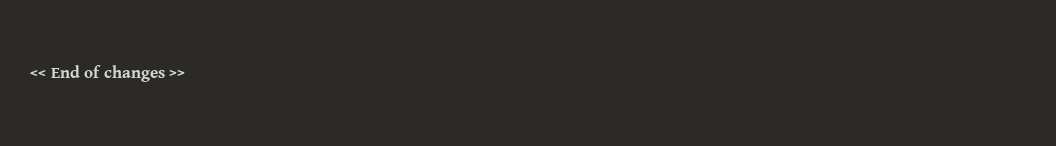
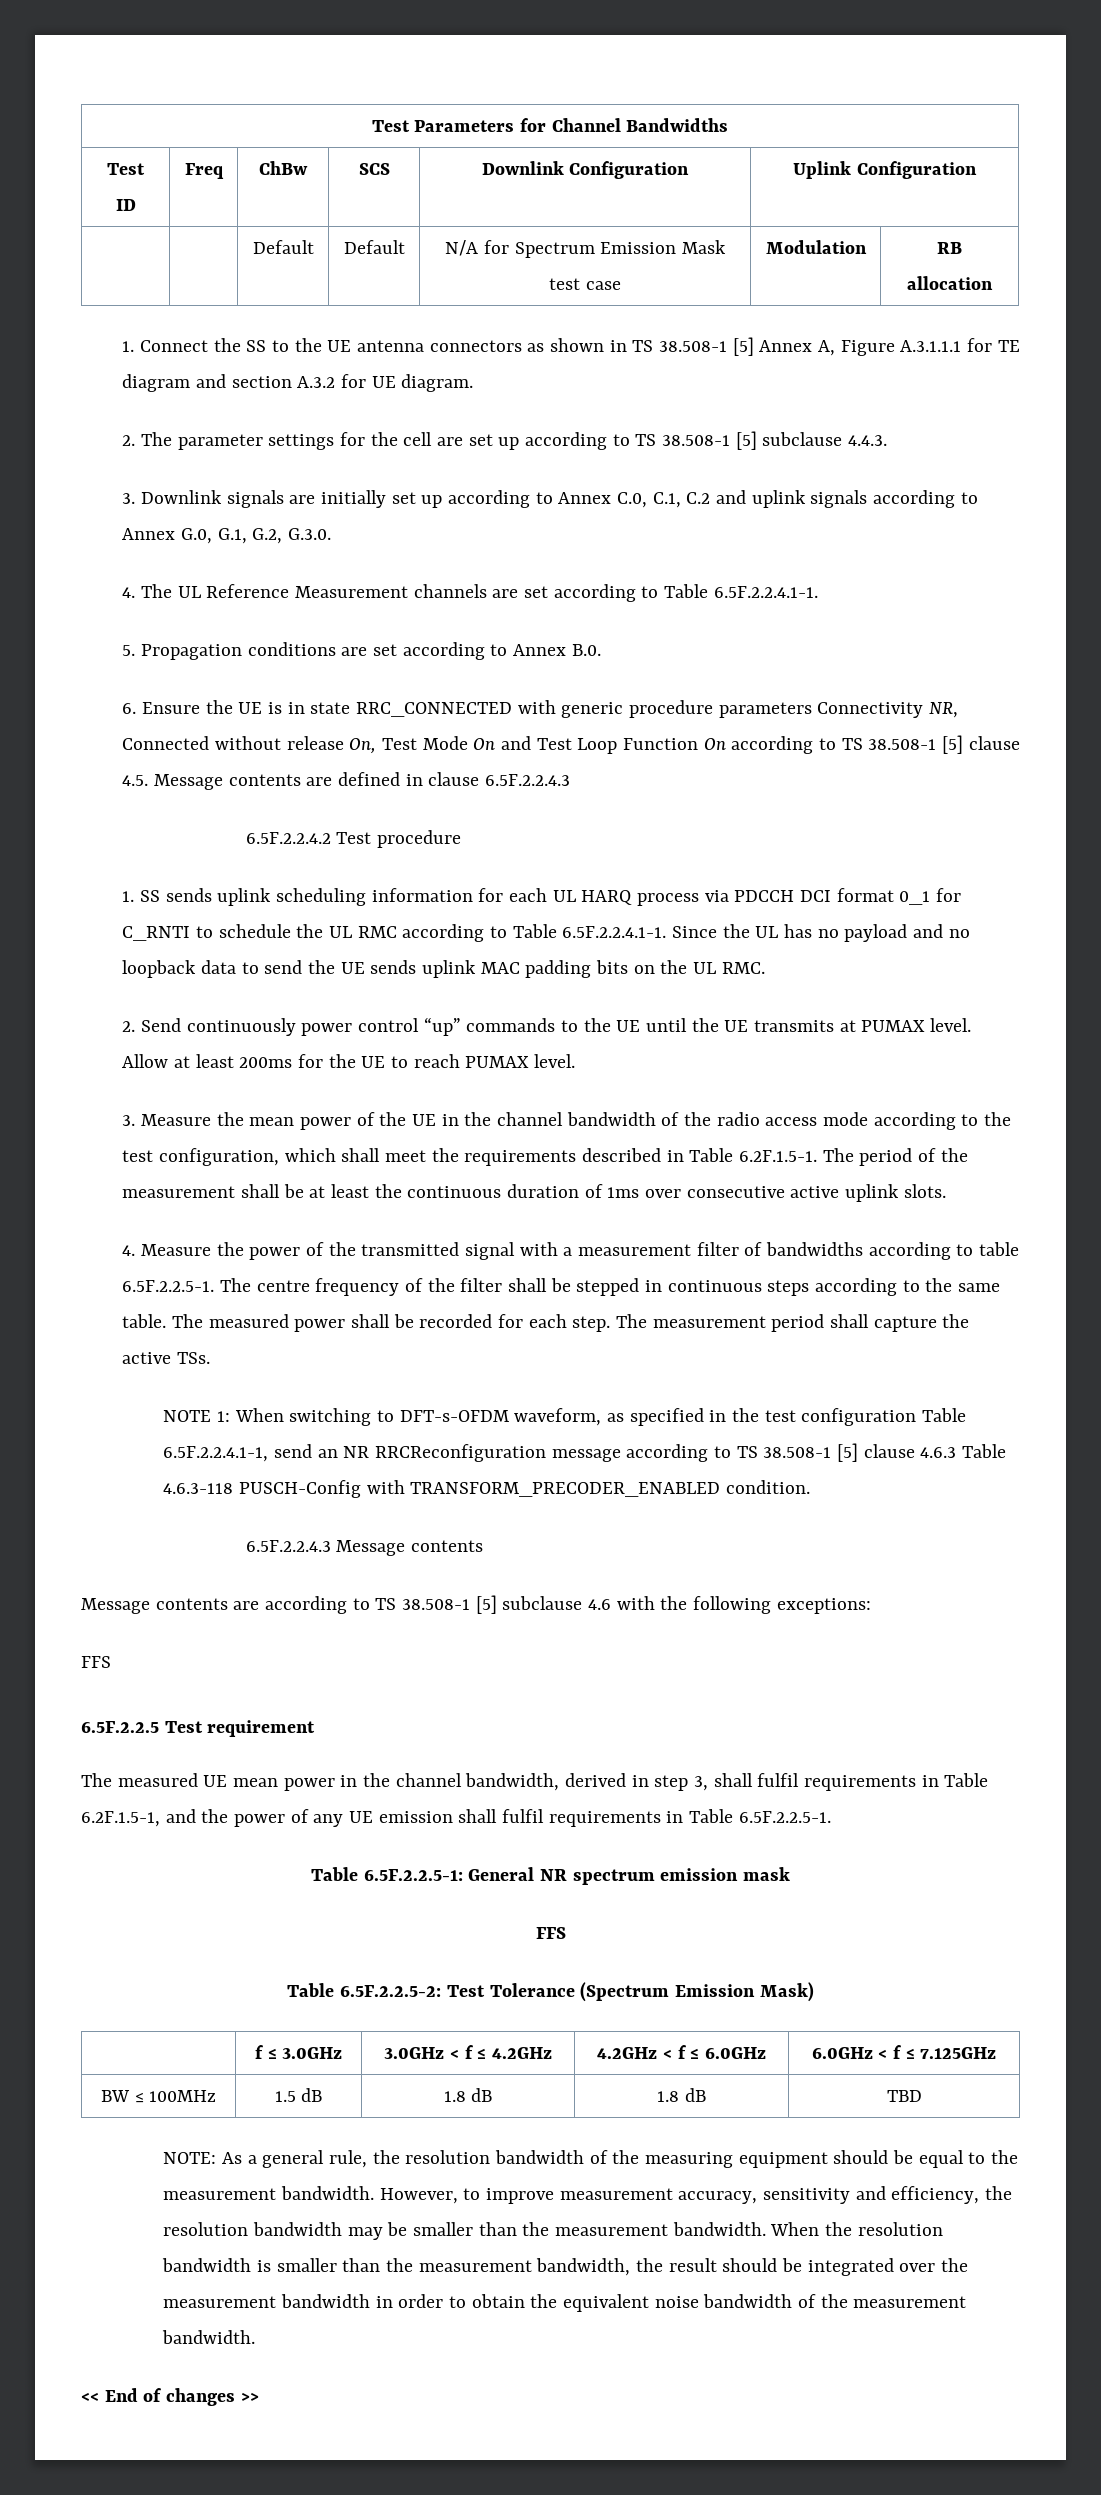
+ Test Parameters for Channel Bandwidths
+ Test ID | Freq | ChBw | SCS | Downlink Configuration | Uplink Configuration
+ | | Default | Default | N/A for Spectrum Emission Mask test case | Modulation | RB allocation
+ 1. Connect the SS to the UE antenna connectors as shown in TS 38.508-1 [5] Annex A, Figure A.3.1.1.1 for TE diagram and section A.3.2 for UE diagram.
+ 2. The parameter settings for the cell are set up according to TS 38.508-1 [5] subclause 4.4.3.
+ 3. Downlink signals are initially set up according to Annex C.0, C.1, C.2 and uplink signals according to Annex G.0, G.1, G.2, G.3.0.
+ 4. The UL Reference Measurement channels are set according to Table 6.5F.2.2.4.1-1.
+ 5. Propagation conditions are set according to Annex B.0.
+ 6. Ensure the UE is in state RRC_CONNECTED with generic procedure parameters Connectivity NR, Connected without release On, Test Mode On and Test Loop Function On according to TS 38.508-1 [5] clause 4.5. Message contents are defined in clause 6.5F.2.2.4.3
+ 6.5F.2.2.4.2 Test procedure
+ 1. SS sends uplink scheduling information for each UL HARQ process via PDCCH DCI format 0_1 for C_RNTI to schedule the UL RMC according to Table 6.5F.2.2.4.1-1. Since the UL has no payload and no loopback data to send the UE sends uplink MAC padding bits on the UL RMC.
+ 2. Send continuously power control “up” commands to the UE until the UE transmits at PUMAX level. Allow at least 200ms for the UE to reach PUMAX level.
+ 3. Measure the mean power of the UE in the channel bandwidth of the radio access mode according to the test configuration, which shall meet the requirements described in Table 6.2F.1.5-1. The period of the measurement shall be at least the continuous duration of 1ms over consecutive active uplink slots.
+ 4. Measure the power of the transmitted signal with a measurement filter of bandwidths according to table 6.5F.2.2.5-1. The centre frequency of the filter shall be stepped in continuous steps according to the same table. The measured power shall be recorded for each step. The measurement period shall capture the active TSs.
+ NOTE 1: When switching to DFT-s-OFDM waveform, as specified in the test configuration Table 6.5F.2.2.4.1-1, send an NR RRCReconfiguration message according to TS 38.508-1 [5] clause 4.6.3 Table 4.6.3-118 PUSCH-Config with TRANSFORM_PRECODER_ENABLED condition.
+ 6.5F.2.2.4.3 Message contents
+ Message contents are according to TS 38.508-1 [5] subclause 4.6 with the following exceptions:
+ FFS
+ 6.5F.2.2.5 Test requirement
+ The measured UE mean power in the channel bandwidth, derived in step 3, shall fulfil requirements in Table 6.2F.1.5-1, and the power of any UE emission shall fulfil requirements in Table 6.5F.2.2.5-1.
+ Table 6.5F.2.2.5-1: General NR spectrum emission mask
+ FFS
+ Table 6.5F.2.2.5-2: Test Tolerance (Spectrum Emission Mask)
+ | f ≤ 3.0GHz | 3.0GHz < f ≤ 4.2GHz | 4.2GHz < f ≤ 6.0GHz | 6.0GHz < f ≤ 7.125GHz
+ BW ≤ 100MHz | 1.5 dB | 1.8 dB | 1.8 dB | TBD
+ NOTE: As a general rule, the resolution bandwidth of the measuring equipment should be equal to the measurement bandwidth. However, to improve measurement accuracy, sensitivity and efficiency, the resolution bandwidth may be smaller than the measurement bandwidth. When the resolution bandwidth is smaller than the measurement bandwidth, the result should be integrated over the measurement bandwidth in order to obtain the equivalent noise bandwidth of the measurement bandwidth.

